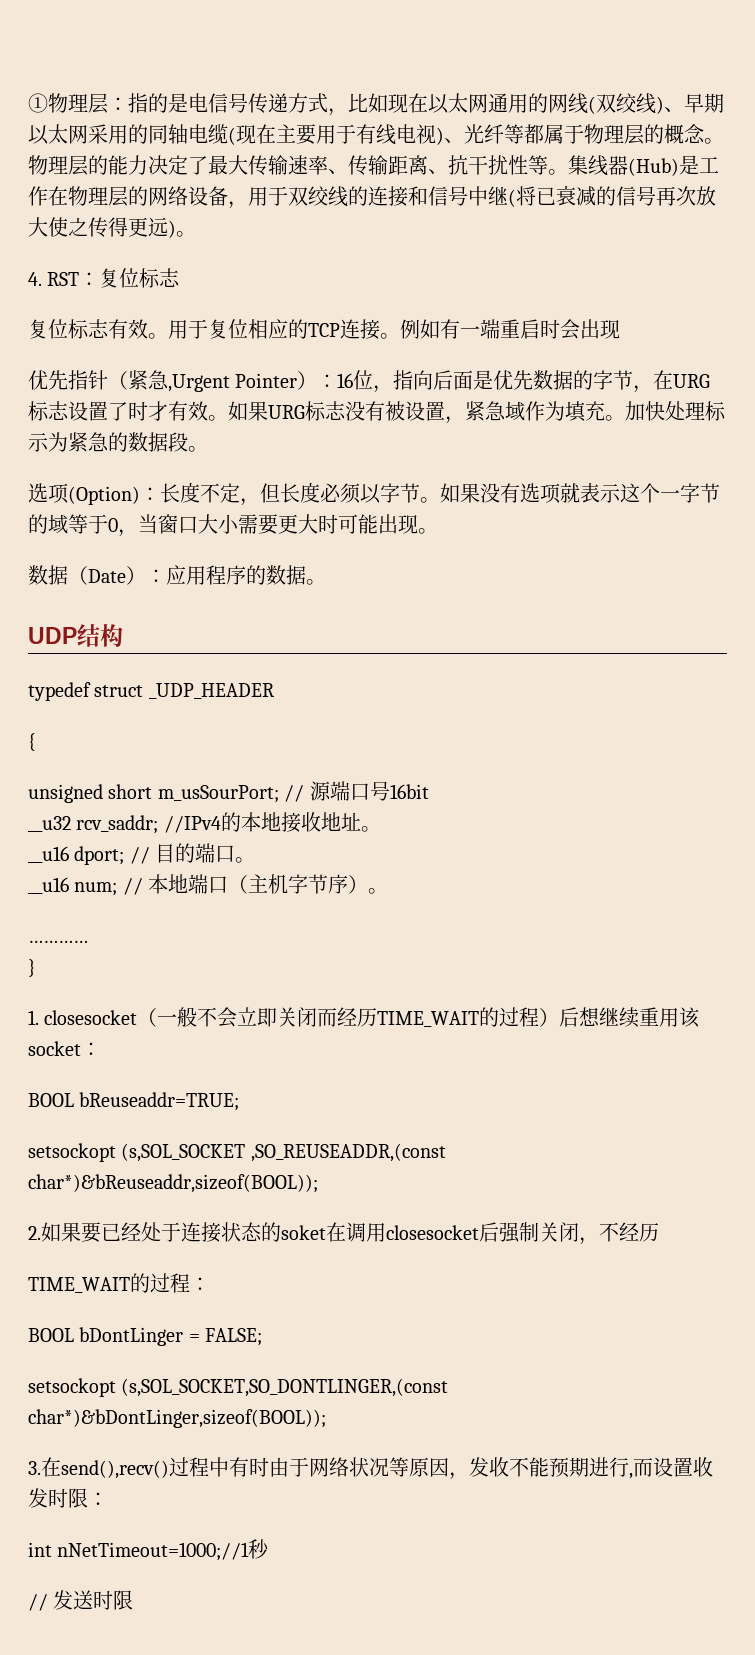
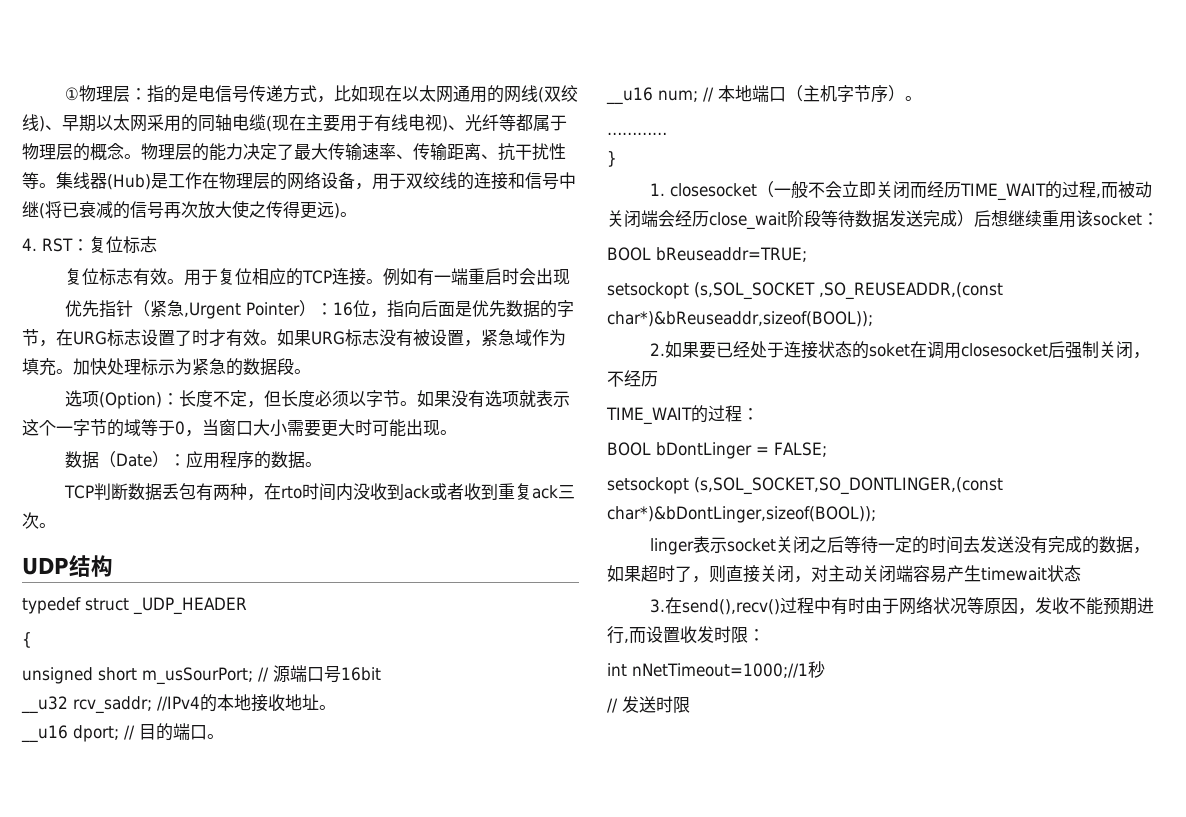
+ TCP判断数据丢包有两种，在rto时间内没收到ack或者收到重复ack三次。
- 1. closesocket（一般不会立即关闭而经历TIME_WAIT的过程）后想继续重用该socket：
+ 1. closesocket（一般不会立即关闭而经历TIME_WAIT的过程,而被动关闭端会经历close_wait阶段等待数据发送完成）后想继续重用该socket：
+ linger表示socket关闭之后等待一定的时间去发送没有完成的数据，如果超时了，则直接关闭，对主动关闭端容易产生timewait状态

